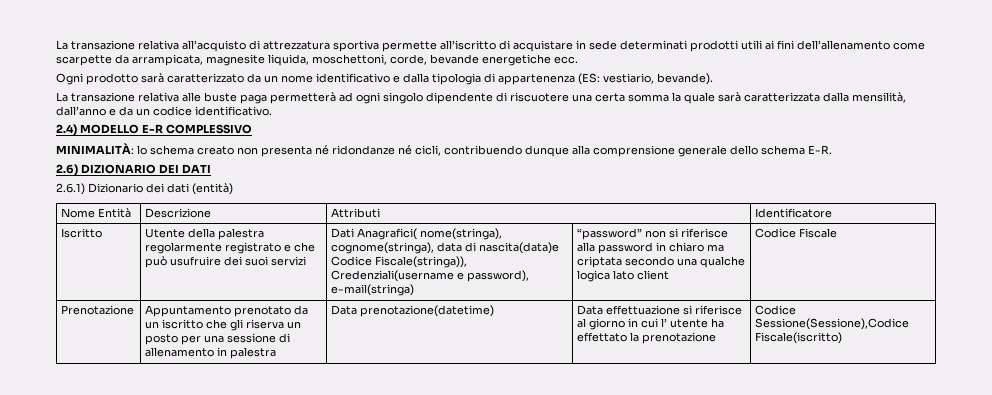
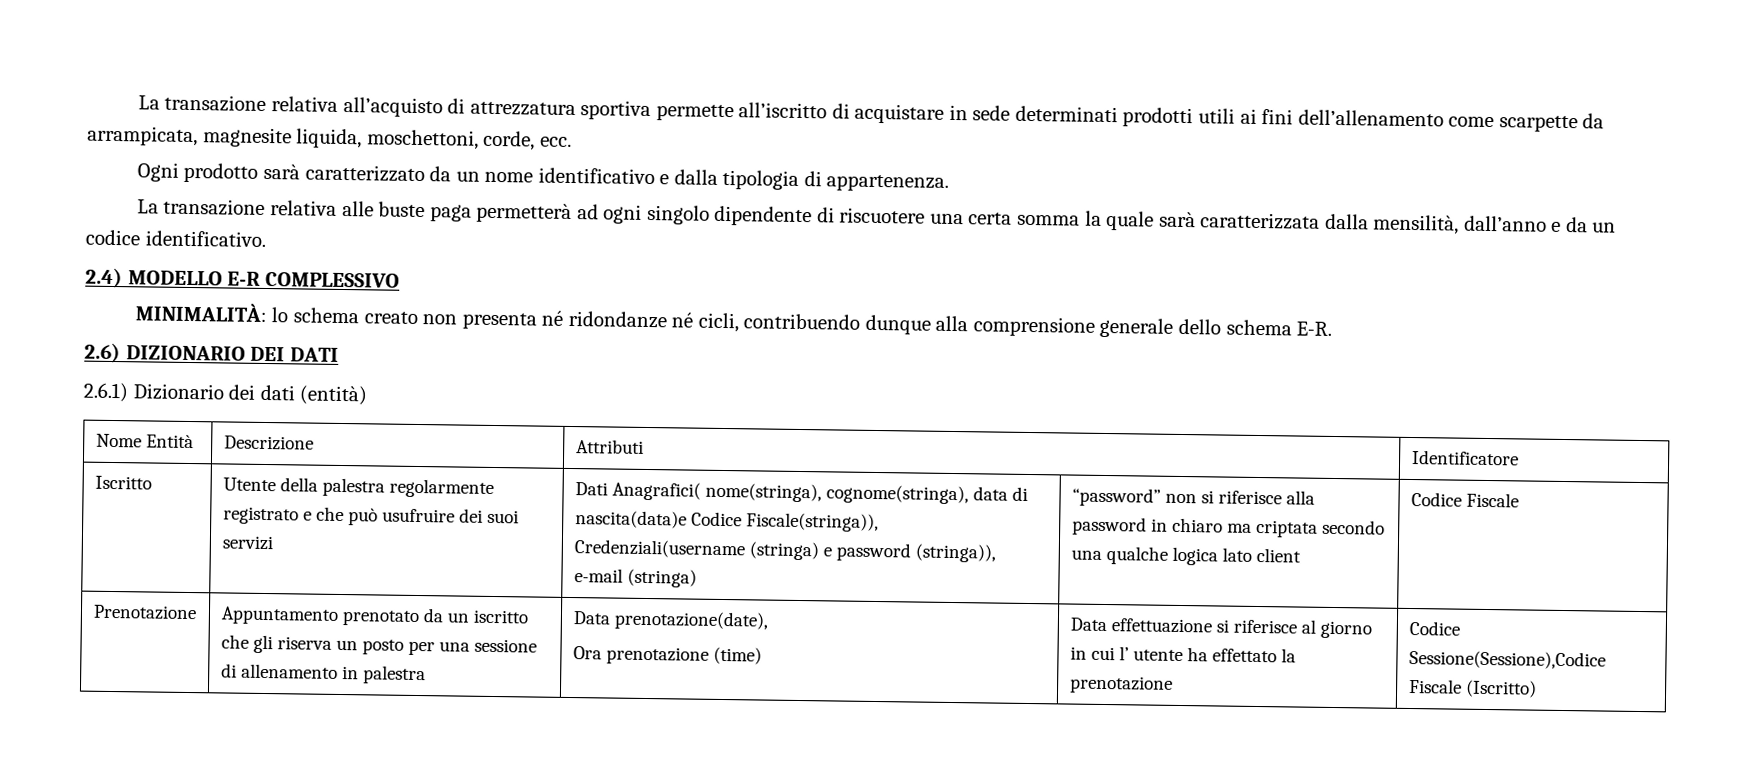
- La transazione relativa all’acquisto di attrezzatura sportiva permette all’iscritto di acquistare in sede determinati prodotti utili ai fini dell’allenamento come scarpette da arrampicata, magnesite liquida, moschettoni, corde, bevande energetiche ecc.
+ La transazione relativa all’acquisto di attrezzatura sportiva permette all’iscritto di acquistare in sede determinati prodotti utili ai fini dell’allenamento come scarpette da arrampicata, magnesite liquida, moschettoni, corde, ecc.
- Ogni prodotto sarà caratterizzato da un nome identificativo e dalla tipologia di appartenenza (ES: vestiario, bevande).
+ Ogni prodotto sarà caratterizzato da un nome identificativo e dalla tipologia di appartenenza.
- Dati Anagrafici( nome(stringa), cognome(stringa), data di nascita(data)e Codice Fiscale(stringa)), Credenziali(username e password), e-mail(stringa)
+ Dati Anagrafici( nome(stringa), cognome(stringa), data di nascita(data)e Codice Fiscale(stringa)), Credenziali(username (stringa) e password (stringa)), e-mail (stringa)
- Data prenotazione(datetime)
+ Data prenotazione(date),
+ Ora prenotazione (time)
- Codice Sessione(Sessione),Codice Fiscale(iscritto)
+ Codice Sessione(Sessione),Codice Fiscale (Iscritto)

